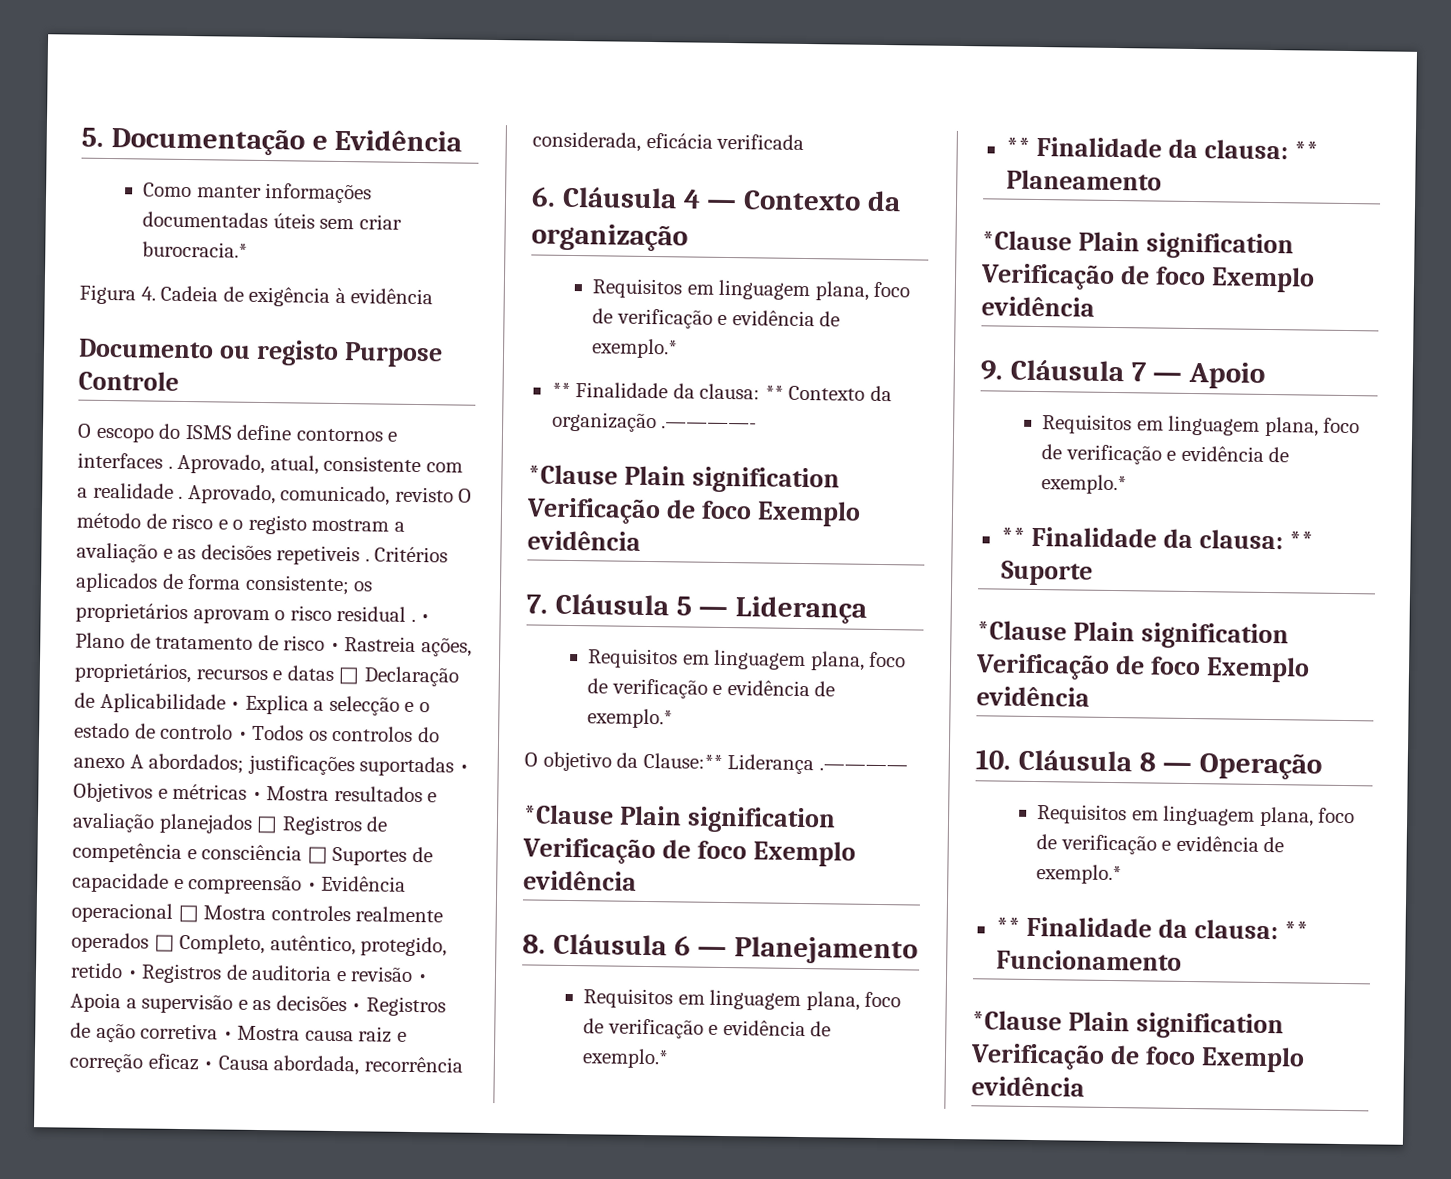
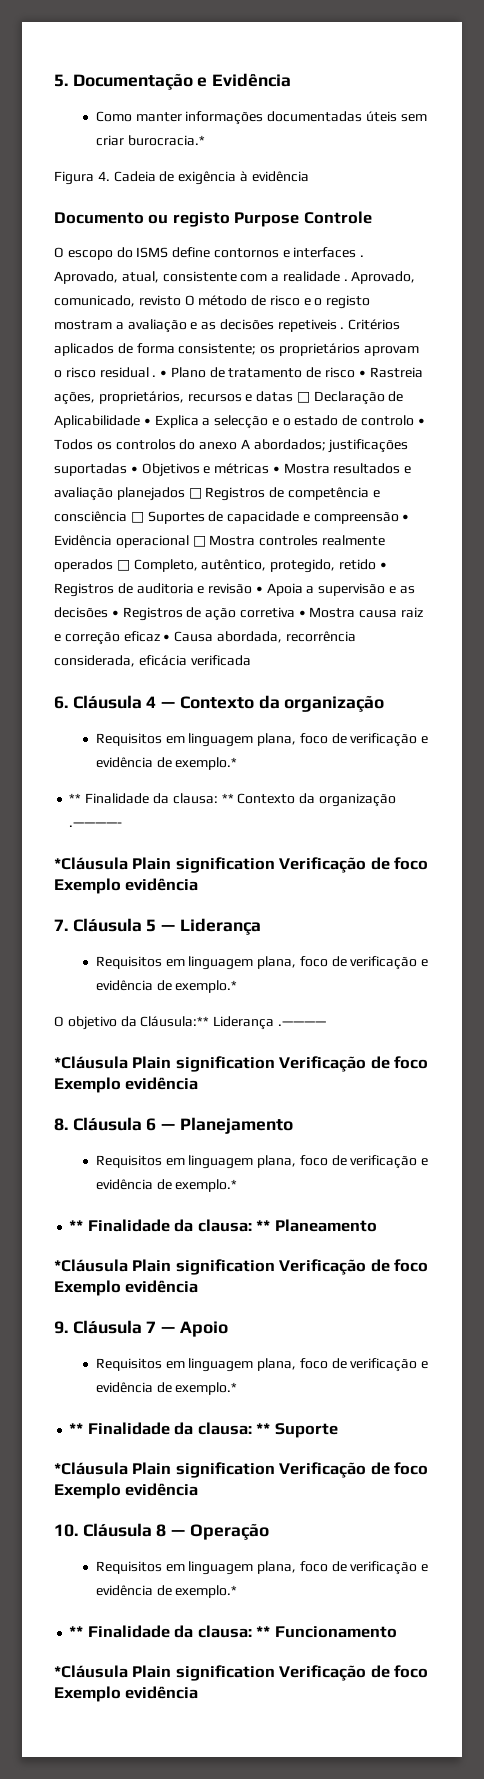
  ** Finalidade da clausa: ** Contexto da organização .————-
- *Clause Plain signification Verificação de foco Exemplo evidência
+ *Cláusula Plain signification Verificação de foco Exemplo evidência
- O objetivo da Clause:** Liderança .————
- *Clause Plain signification Verificação de foco Exemplo evidência
+ O objetivo da Cláusula:** Liderança .————
+ *Cláusula Plain signification Verificação de foco Exemplo evidência
  ** Finalidade da clausa: ** Planeamento
- *Clause Plain signification Verificação de foco Exemplo evidência
+ *Cláusula Plain signification Verificação de foco Exemplo evidência
  ** Finalidade da clausa: ** Suporte
- *Clause Plain signification Verificação de foco Exemplo evidência
+ *Cláusula Plain signification Verificação de foco Exemplo evidência
  ** Finalidade da clausa: ** Funcionamento
- *Clause Plain signification Verificação de foco Exemplo evidência
+ *Cláusula Plain signification Verificação de foco Exemplo evidência

